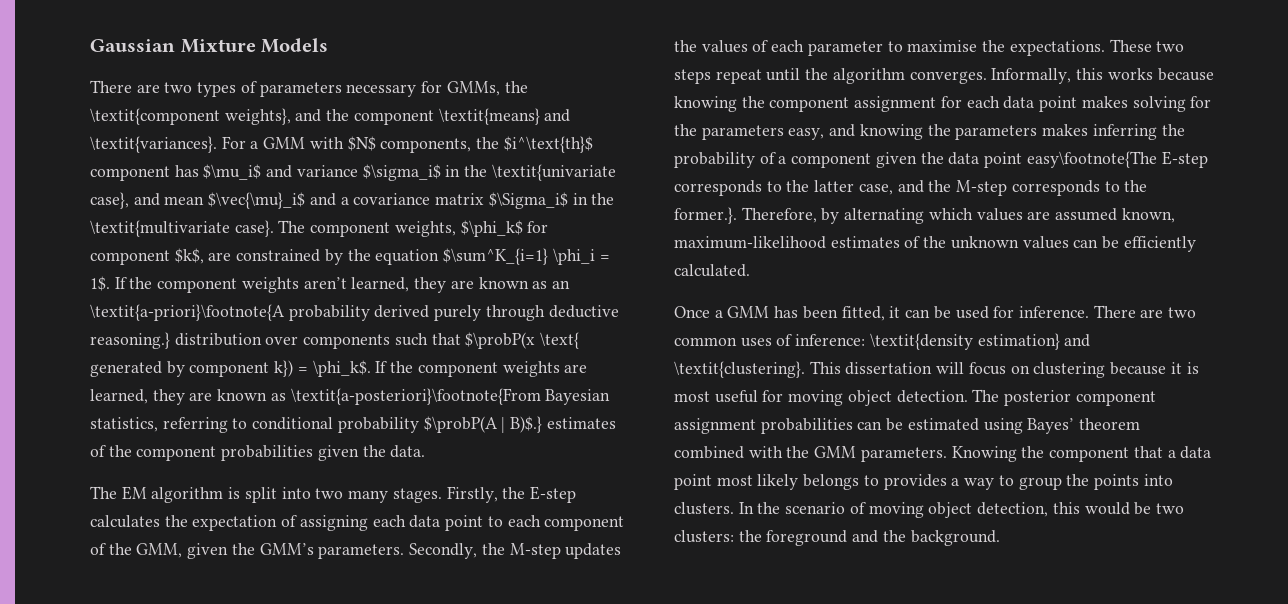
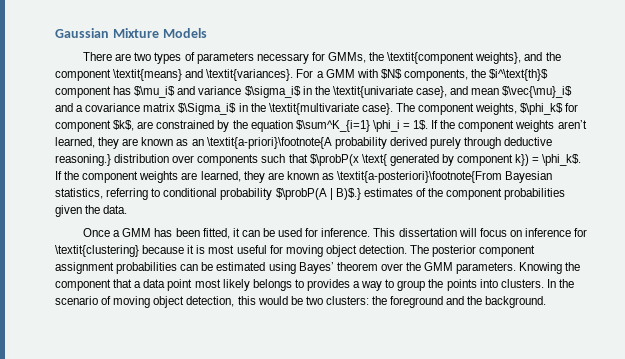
- The EM algorithm is split into two many stages. Firstly, the E-step calculates the expectation of assigning each data point to each component of the GMM, given the GMM’s parameters. Secondly, the M-step updates the values of each parameter to maximise the expectations. These two steps repeat until the algorithm converges. Informally, this works because knowing the component assignment for each data point makes solving for the parameters easy, and knowing the parameters makes inferring the probability of a component given the data point easy\footnote{The E-step corresponds to the latter case, and the M-step corresponds to the former.}. Therefore, by alternating which values are assumed known, maximum-likelihood estimates of the unknown values can be efficiently calculated.
- There are two common uses of inference: \textit{density estimation} and \textit{clustering}.
- This dissertation will focus on clustering because it is most useful for moving object detection.
+ This dissertation will focus on inference for \textit{clustering} because it is most useful for moving object detection.
- The posterior component assignment probabilities can be estimated using Bayes’ theorem combined with the GMM parameters.
+ The posterior component assignment probabilities can be estimated using Bayes’ theorem over the GMM parameters.

